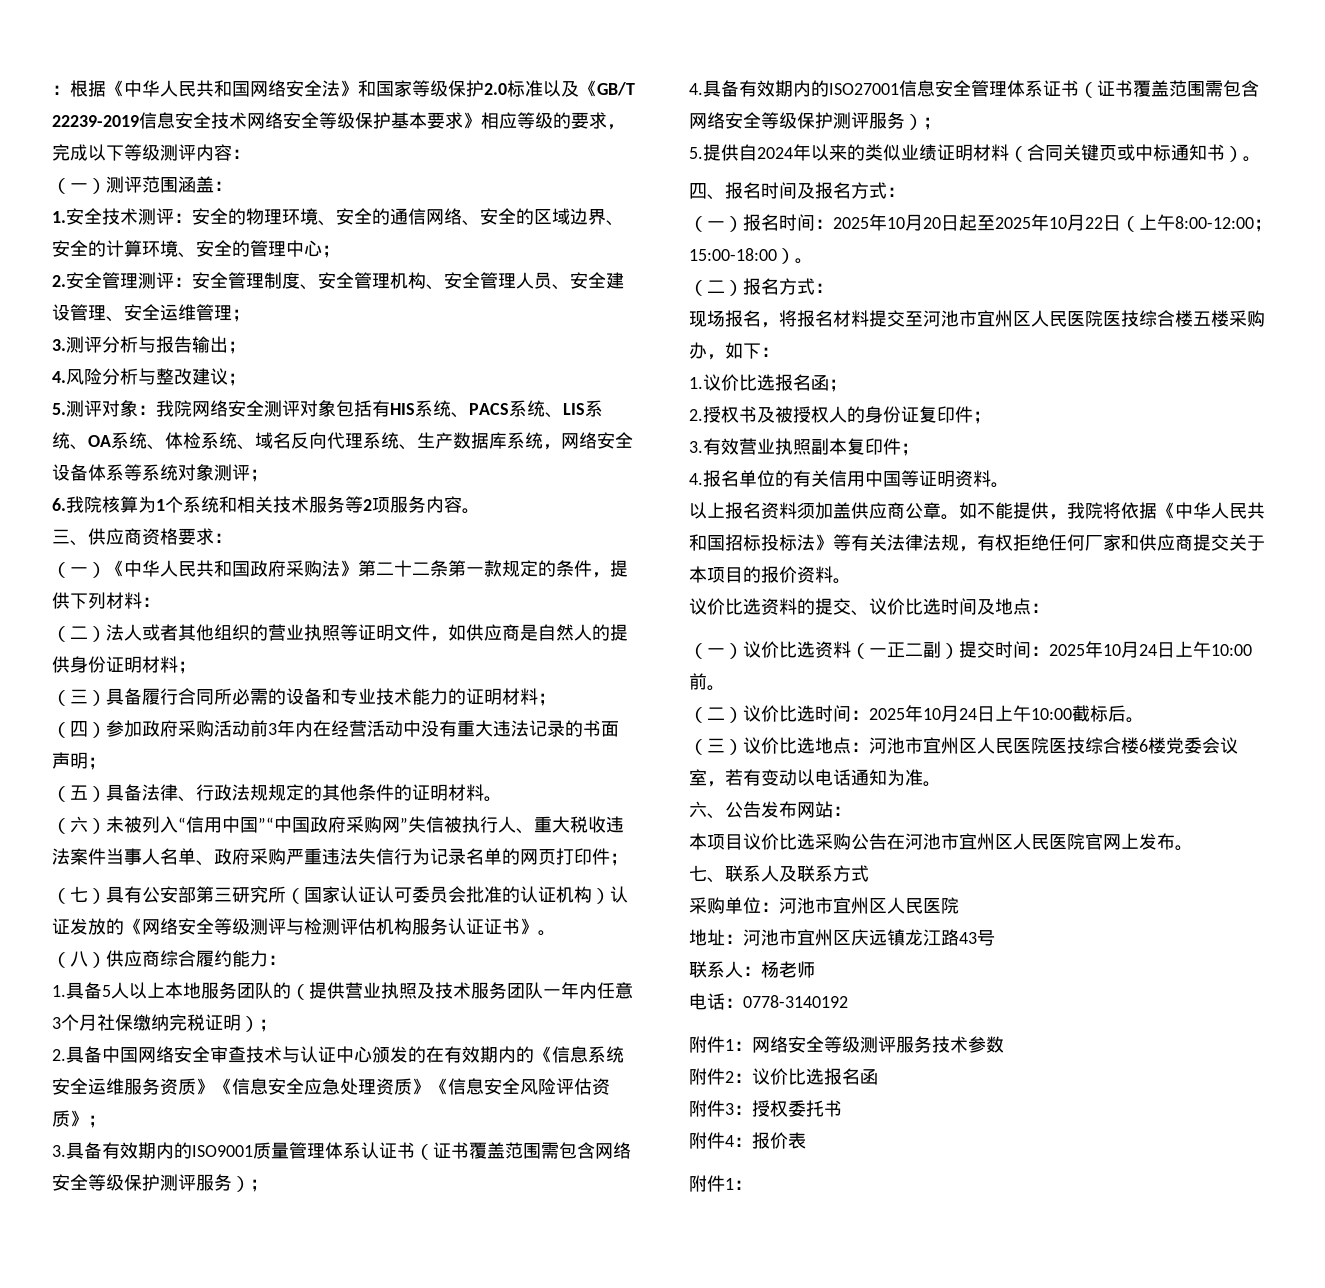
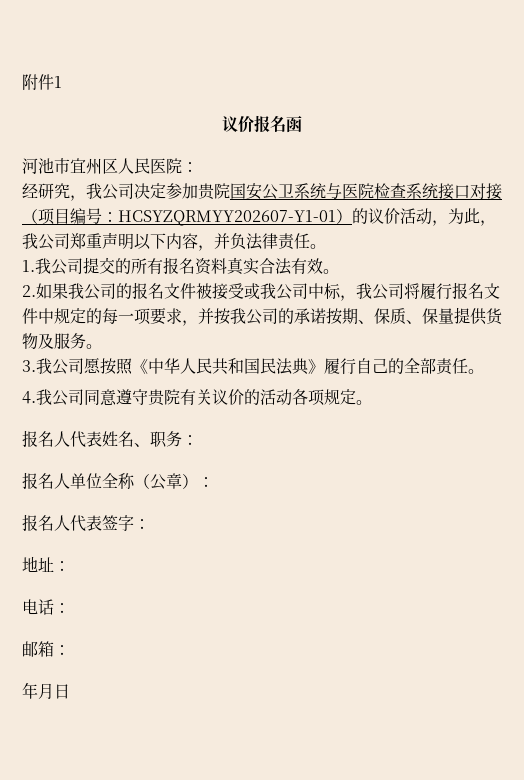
- ：根据《中华人民共和国网络安全法》和国家等级保护2.0标准以及《GB/T 22239-2019信息安全技术网络安全等级保护基本要求》相应等级的要求，完成以下等级测评内容：
- （一）测评范围涵盖：
- 1.安全技术测评：安全的物理环境、安全的通信网络、安全的区域边界、安全的计算环境、安全的管理中心；
- 2.安全管理测评：安全管理制度、安全管理机构、安全管理人员、安全建设管理、安全运维管理；
- 3.测评分析与报告输出；
- 4.风险分析与整改建议；
- 5.测评对象：我院网络安全测评对象包括有HIS系统、PACS系统、LIS系统、OA系统、体检系统、域名反向代理系统、生产数据库系统，网络安全设备体系等系统对象测评；
- 6.我院核算为1个系统和相关技术服务等2项服务内容。
- 三、供应商资格要求：
- （一）《中华人民共和国政府采购法》第二十二条第一款规定的条件，提供下列材料：
- （二）法人或者其他组织的营业执照等证明文件，如供应商是自然人的提供身份证明材料；
- （三）具备履行合同所必需的设备和专业技术能力的证明材料；
- （四）参加政府采购活动前3年内在经营活动中没有重大违法记录的书面声明；
- （五）具备法律、行政法规规定的其他条件的证明材料。
- （六）未被列入“信用中国”“中国政府采购网”失信被执行人、重大税收违法案件当事人名单、政府采购严重违法失信行为记录名单的网页打印件；
- （七）具有公安部第三研究所（国家认证认可委员会批准的认证机构）认证发放的《网络安全等级测评与检测评估机构服务认证证书》。
- （八）供应商综合履约能力：
- 1.具备5人以上本地服务团队的（提供营业执照及技术服务团队一年内任意3个月社保缴纳完税证明）；
- 2.具备中国网络安全审查技术与认证中心颁发的在有效期内的《信息系统安全运维服务资质》《信息安全应急处理资质》《信息安全风险评估资质》；
- 3.具备有效期内的ISO9001质量管理体系认证书（证书覆盖范围需包含网络安全等级保护测评服务）；
- 4.具备有效期内的ISO27001信息安全管理体系证书（证书覆盖范围需包含网络安全等级保护测评服务）；
- 5.提供自2024年以来的类似业绩证明材料（合同关键页或中标通知书）。
- 四、报名时间及报名方式：
- （一）报名时间：2025年10月20日起至2025年10月22日（上午8:00-12:00；15:00-18:00）。
- （二）报名方式：
- 现场报名，将报名材料提交至河池市宜州区人民医院医技综合楼五楼采购办，如下：
- 1.议价比选报名函；
- 2.授权书及被授权人的身份证复印件；
- 3.有效营业执照副本复印件；
- 4.报名单位的有关信用中国等证明资料。
- 以上报名资料须加盖供应商公章。如不能提供，我院将依据《中华人民共和国招标投标法》等有关法律法规，有权拒绝任何厂家和供应商提交关于本项目的报价资料。
- 议价比选资料的提交、议价比选时间及地点：
- （一）议价比选资料（一正二副）提交时间：2025年10月24日上午10:00前。
- （二）议价比选时间：2025年10月24日上午10:00截标后。
- （三）议价比选地点：河池市宜州区人民医院医技综合楼6楼党委会议室，若有变动以电话通知为准。
- 六、公告发布网站：
- 本项目议价比选采购公告在河池市宜州区人民医院官网上发布。
- 七、联系人及联系方式
- 采购单位：河池市宜州区人民医院
- 地址：河池市宜州区庆远镇龙江路43号
- 联系人：杨老师
- 电话：0778-3140192
- 附件1：网络安全等级测评服务技术参数
- 附件2：议价比选报名函
- 附件3：授权委托书
- 附件4：报价表
- 附件1：
+ 附件1
+ 议价报名函
+ 河池市宜州区人民医院：
+ 经研究，我公司决定参加贵院国安公卫系统与医院检查系统接口对接（项目编号：HCSYZQRMYY202607-Y1-01）的议价活动，为此，我公司郑重声明以下内容，并负法律责任。
+ 1.我公司提交的所有报名资料真实合法有效。
+ 2.如果我公司的报名文件被接受或我公司中标，我公司将履行报名文件中规定的每一项要求，并按我公司的承诺按期、保质、保量提供货物及服务。
+ 3.我公司愿按照《中华人民共和国民法典》履行自己的全部责任。
+ 4.我公司同意遵守贵院有关议价的活动各项规定。
+ 报名人代表姓名、职务：
+ 报名人单位全称（公章）：
+ 报名人代表签字：
+ 地址：
+ 电话：
+ 邮箱：
+ 年月日

